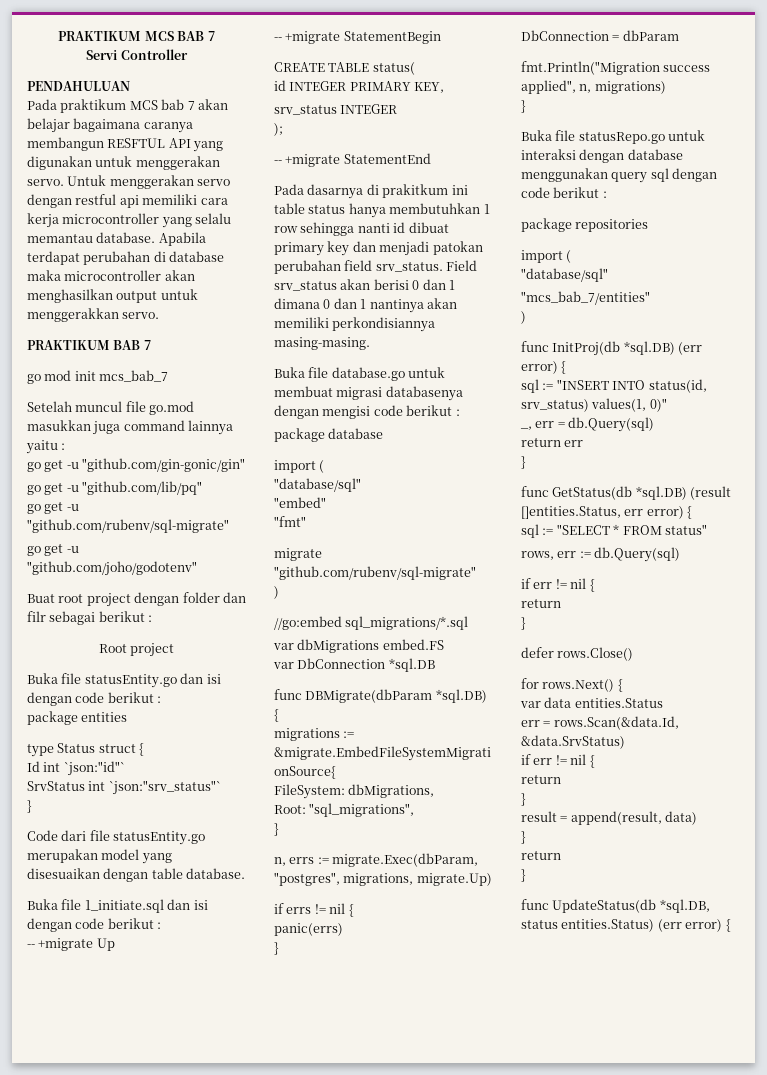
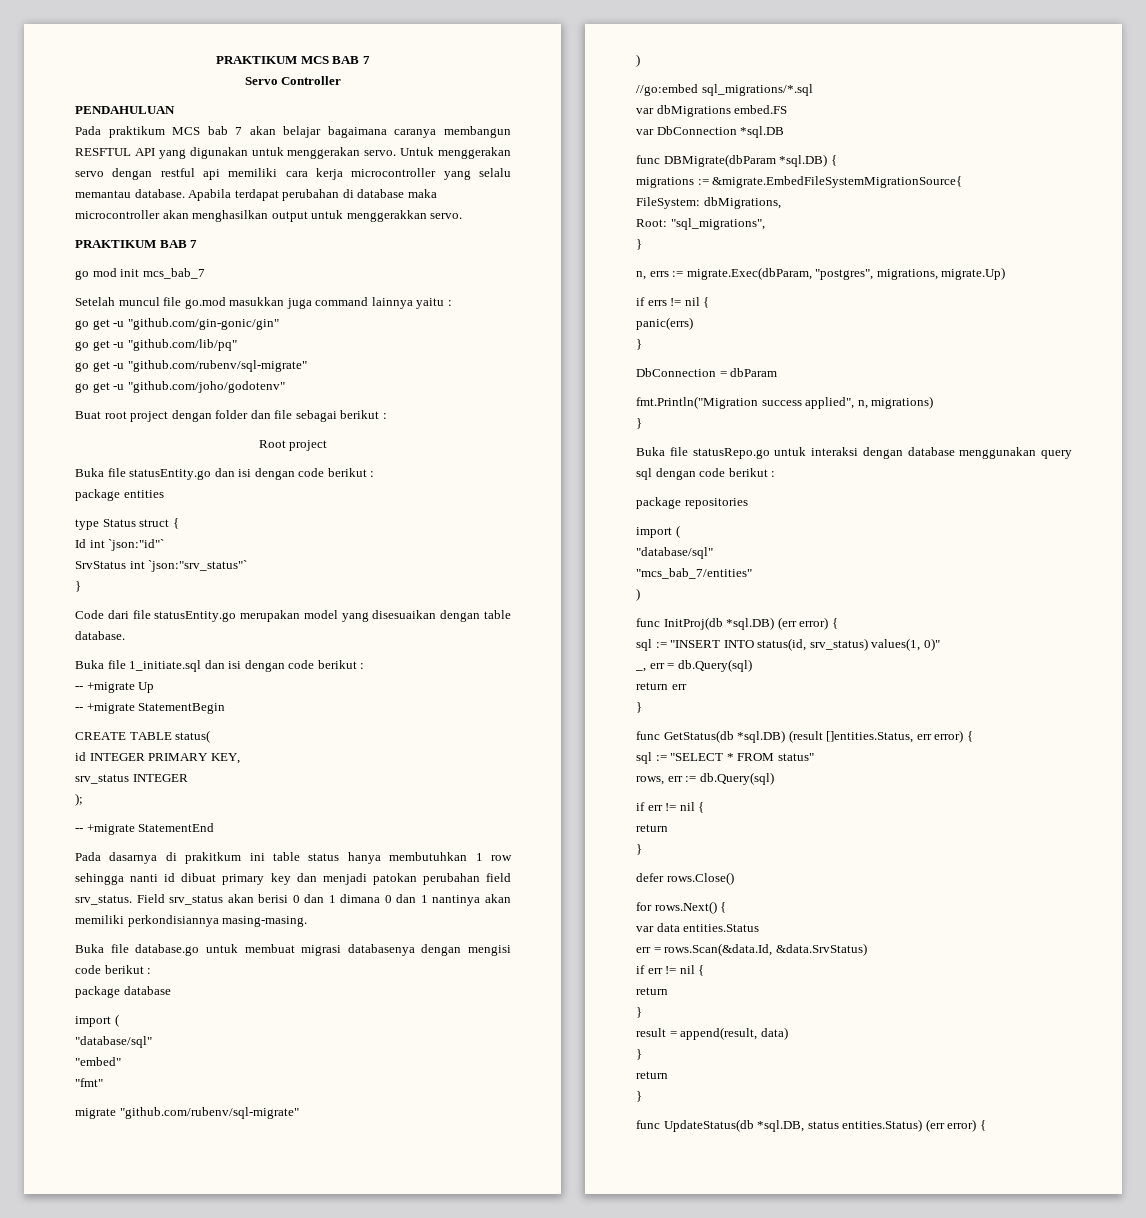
- Servi Controller
+ Servo Controller
- Buat root project dengan folder dan filr sebagai berikut :
+ Buat root project dengan folder dan file sebagai berikut :

